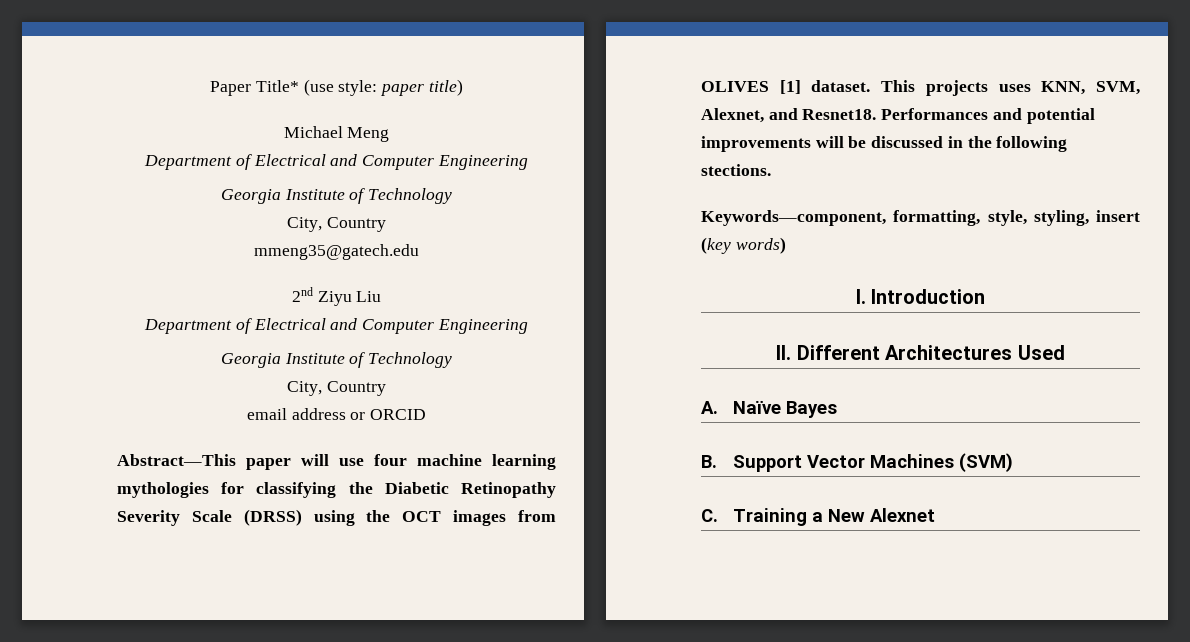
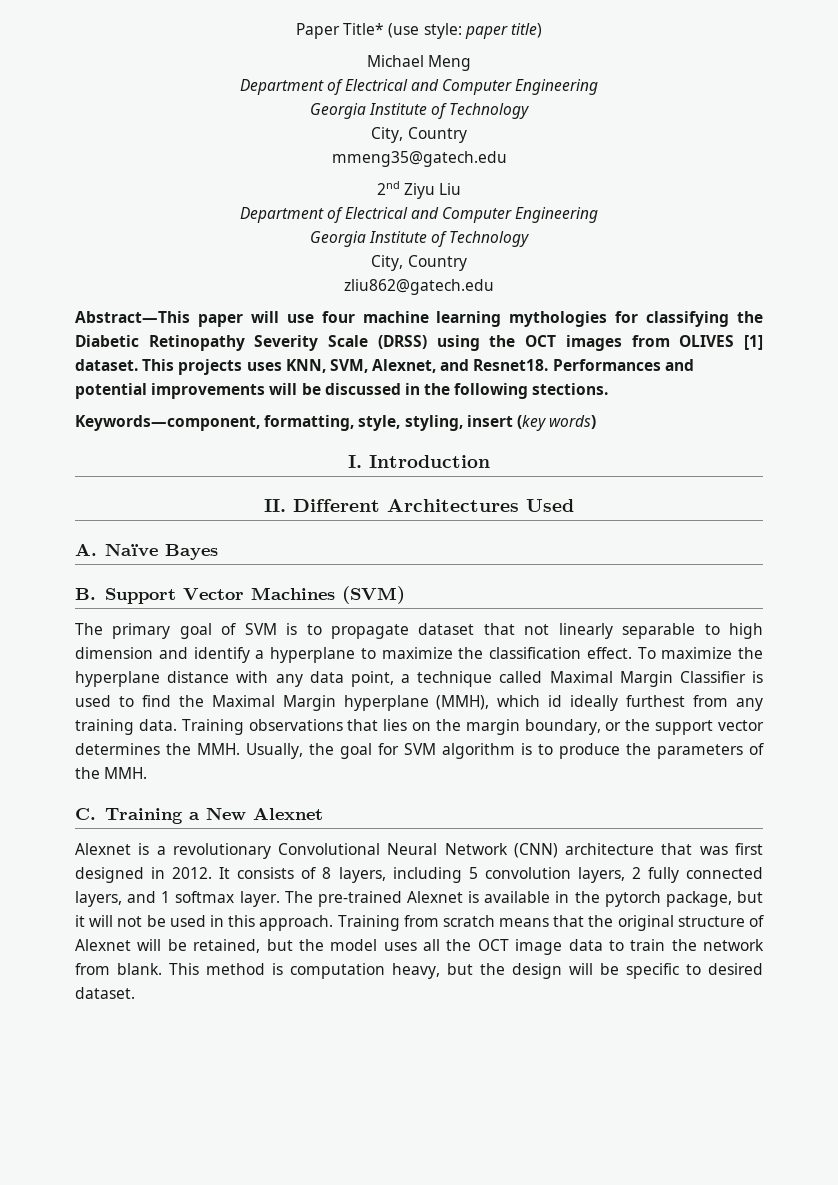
- email address or ORCID
+ zliu862@gatech.edu
+ The primary goal of SVM is to propagate dataset that not linearly separable to high dimension and identify a hyperplane to maximize the classification effect. To maximize the hyperplane distance with any data point, a technique called Maximal Margin Classifier is used to find the Maximal Margin hyperplane (MMH), which id ideally furthest from any training data. Training observations that lies on the margin boundary, or the support vector determines the MMH. Usually, the goal for SVM algorithm is to produce the parameters of the MMH.
+ Alexnet is a revolutionary Convolutional Neural Network (CNN) architecture that was first designed in 2012. It consists of 8 layers, including 5 convolution layers, 2 fully connected layers, and 1 softmax layer. The pre-trained Alexnet is available in the pytorch package, but it will not be used in this approach. Training from scratch means that the original structure of Alexnet will be retained, but the model uses all the OCT image data to train the network from blank. This method is computation heavy, but the design will be specific to desired dataset.

